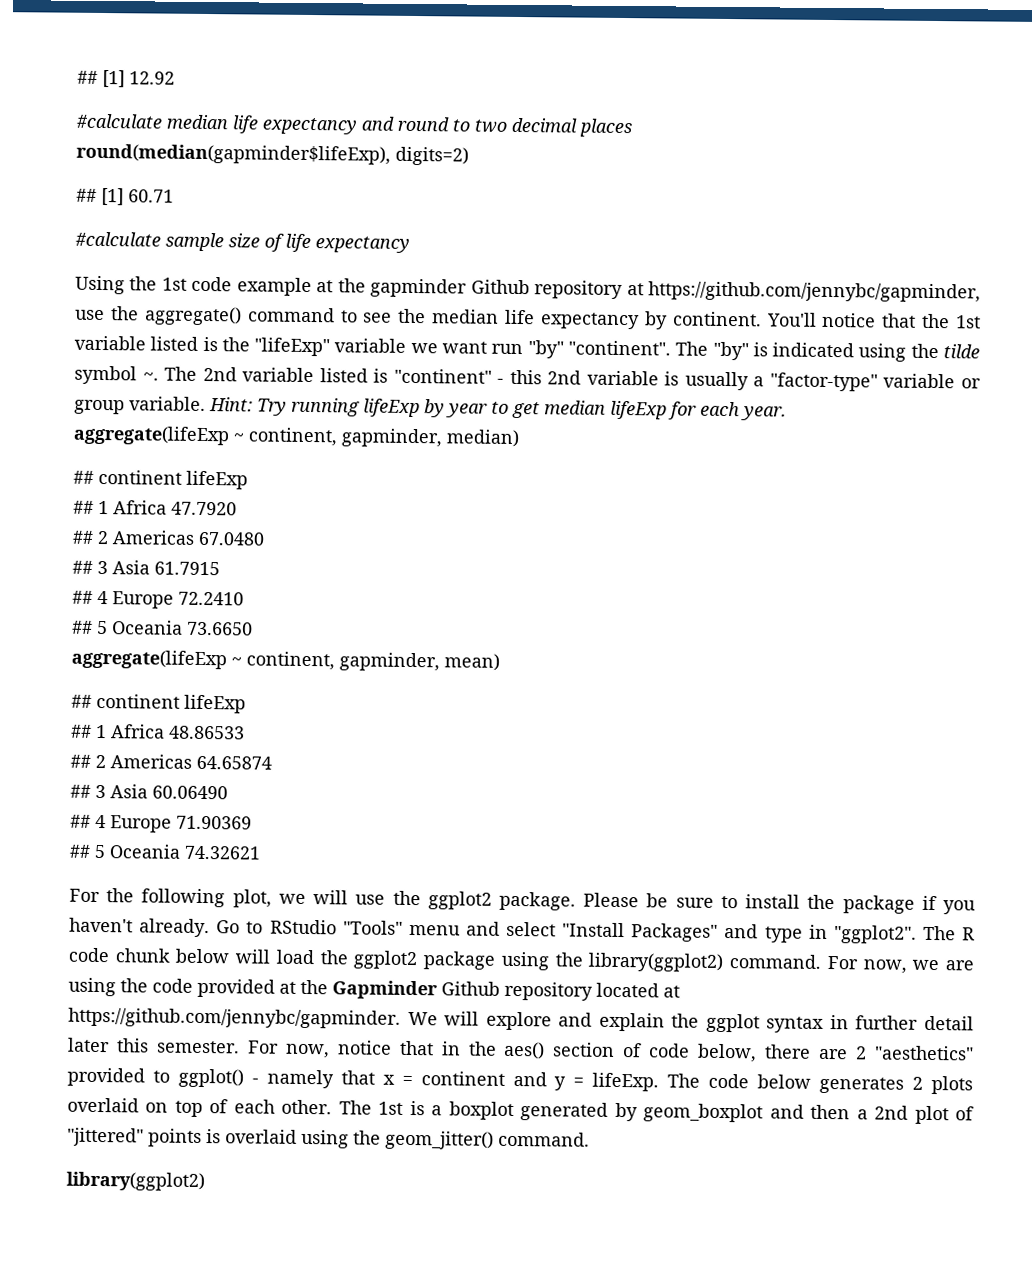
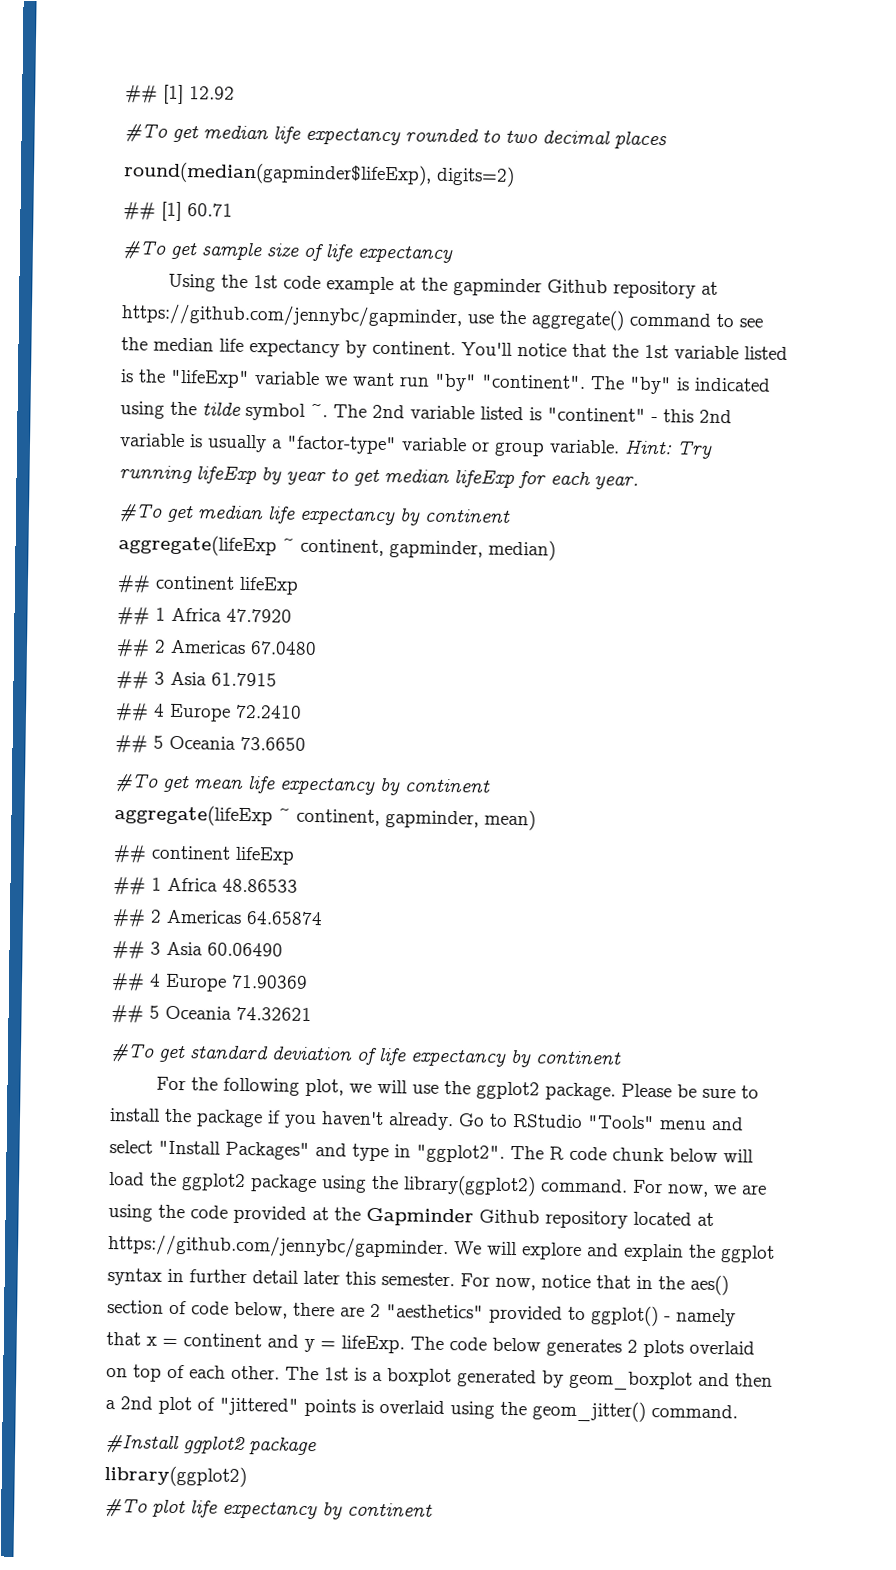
- #calculate median life expectancy and round to two decimal places
+ #To get median life expectancy rounded to two decimal places
- #calculate sample size of life expectancy
+ #To get sample size of life expectancy
+ #To get median life expectancy by continent
+ #To get mean life expectancy by continent
+ #To get standard deviation of life expectancy by continent
  The 1st is a boxplot generated by geom_boxplot and then a 2nd plot of "jittered" points is overlaid using the geom_jitter() command.
+ #Install ggplot2 package
  library(ggplot2)
+ #To plot life expectancy by continent

